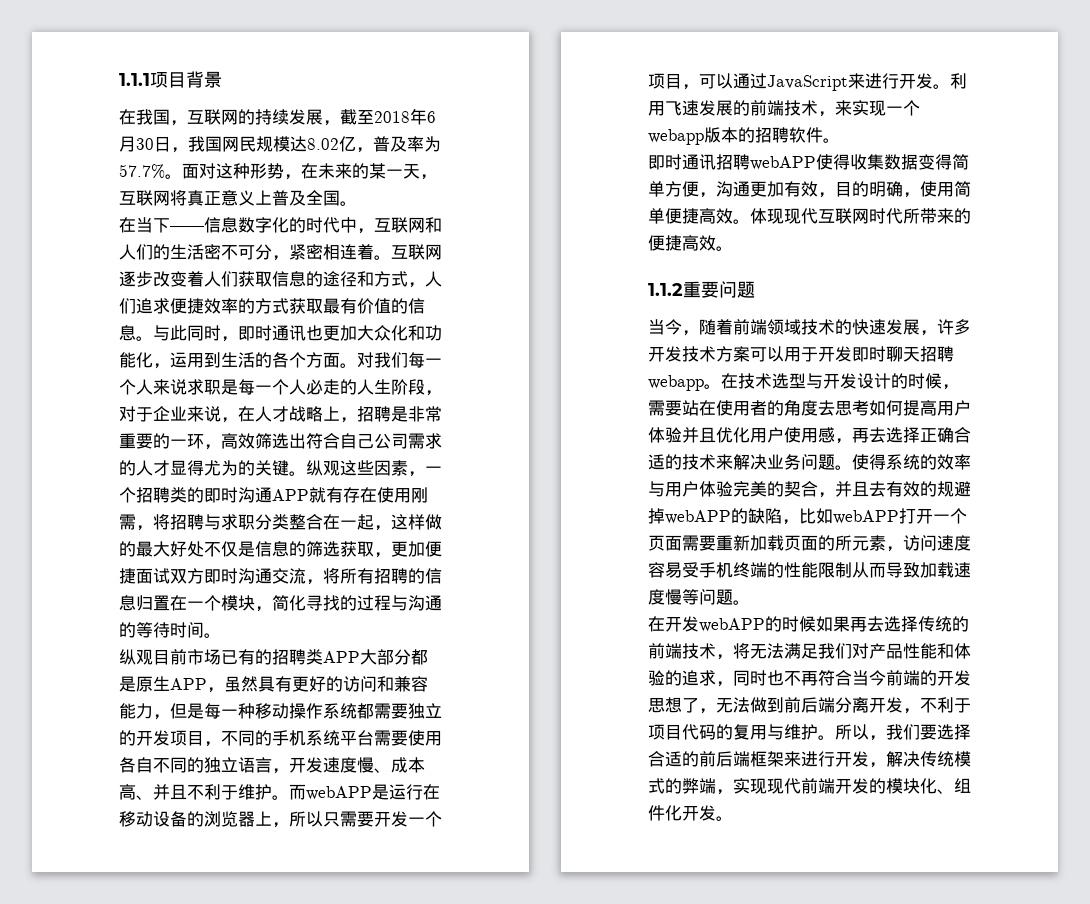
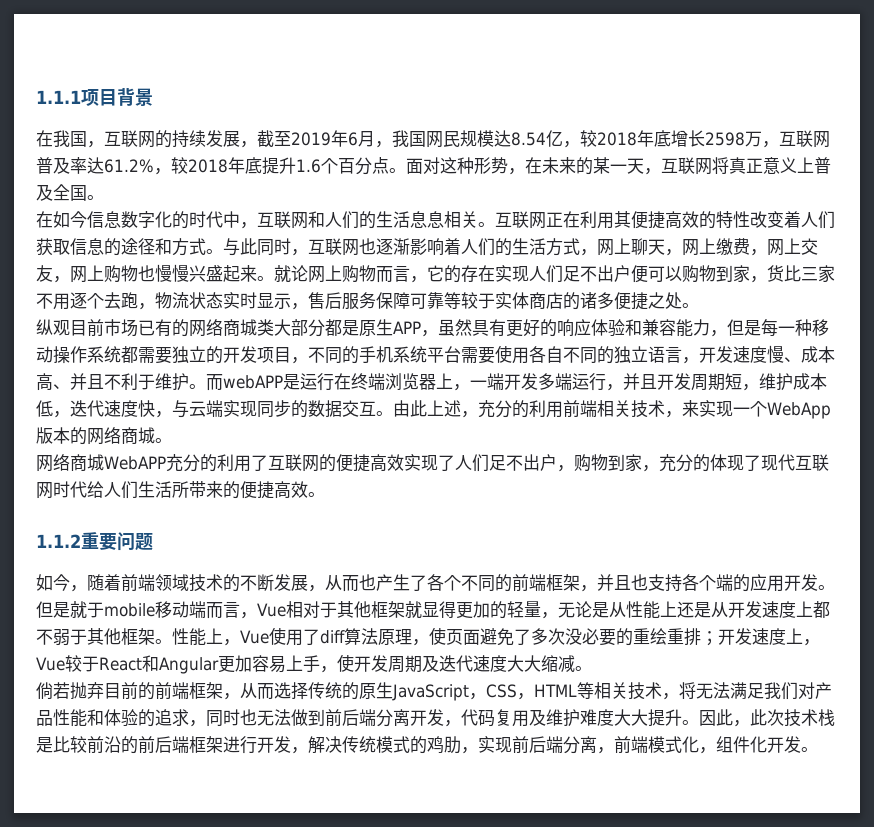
- 在我国，互联网的持续发展，截至2018年6月30日，我国网民规模达8.02亿，普及率为57.7%。
+ 在我国，互联网的持续发展，截至2019年6月，我国网民规模达8.54亿，较2018年底增长2598万，互联网普及率达61.2%，较2018年底提升1.6个百分点。
- 在当下——信息数字化的时代中，互联网和人们的生活密不可分，紧密相连着。互联网逐步改变着人们获取信息的途径和方式，人们追求便捷效率的方式获取最有价值的信息。与此同时，即时通讯也更加大众化和功能化，运用到生活的各个方面。对我们每一个人来说求职是每一个人必走的人生阶段，对于企业来说，在人才战略上，招聘是非常重要的一环，高效筛选出符合自己公司需求的人才显得尤为的关键。纵观这些因素，一个招聘类的即时沟通APP就有存在使用刚需，将招聘与求职分类整合在一起，这样做的最大好处不仅是信息的筛选获取，更加便捷面试双方即时沟通交流，将所有招聘的信息归置在一个模块，简化寻找的过程与沟通的等待时间。
+ 在如今信息数字化的时代中，互联网和人们的生活息息相关。互联网正在利用其便捷高效的特性改变着人们获取信息的途径和方式。与此同时，互联网也逐渐影响着人们的生活方式，网上聊天，网上缴费，网上交友，网上购物也慢慢兴盛起来。就论网上购物而言，它的存在实现人们足不出户便可以购物到家，货比三家不用逐个去跑，物流状态实时显示，售后服务保障可靠等较于实体商店的诸多便捷之处。
- 纵观目前市场已有的招聘类APP大部分都是原生APP，虽然具有更好的访问和兼容能力，但是每一种移动操作系统都需要独立的开发项目，不同的手机系统平台需要使用各自不同的独立语言，开发速度慢、成本高、并且不利于维护。
+ 纵观目前市场已有的网络商城类大部分都是原生APP，虽然具有更好的响应体验和兼容能力，但是每一种移动操作系统都需要独立的开发项目，不同的手机系统平台需要使用各自不同的独立语言，开发速度慢、成本高、并且不利于维护。
- 而webAPP是运行在移动设备的浏览器上，所以只需要开发一个项目，可以通过JavaScript来进行开发。利用飞速发展的前端技术，来实现一个webapp版本的招聘软件。
- 即时通讯招聘webAPP使得收集数据变得简单方便，沟通更加有效，目的明确，使用简单便捷高效。体现现代互联网时代所带来的便捷高效。
+ 而webAPP是运行在终端浏览器上，一端开发多端运行，并且开发周期短，维护成本低，迭代速度快，与云端实现同步的数据交互。由此上述，充分的利用前端相关技术，来实现一个WebApp版本的网络商城。
+ 网络商城WebAPP充分的利用了互联网的便捷高效实现了人们足不出户，购物到家，充分的体现了现代互联网时代给人们生活所带来的便捷高效。
- 当今，随着前端领域技术的快速发展，许多开发技术方案可以用于开发即时聊天招聘webapp。在技术选型与开发设计的时候，需要站在使用者的角度去思考如何提高用户体验并且优化用户使用感，再去选择正确合适的技术来解决业务问题。使得系统的效率与用户体验完美的契合，并且去有效的规避掉webAPP的缺陷，比如webAPP打开一个页面需要重新加载页面的所元素，访问速度容易受手机终端的性能限制从而导致加载速度慢等问题。
- 在开发webAPP的时候如果再去选择传统的前端技术，将无法满足我们对产品性能和体验的追求，同时也不再符合当今前端的开发思想了，无法做到前后端分离开发，不利于项目代码的复用与维护。所以，我们要选择合适的前后端框架来进行开发，解决传统模式的弊端，实现现代前端开发的模块化、组件化开发。
+ 如今，随着前端领域技术的不断发展，从而也产生了各个不同的前端框架，并且也支持各个端的应用开发。但是就于mobile移动端而言，Vue相对于其他框架就显得更加的轻量，无论是从性能上还是从开发速度上都不弱于其他框架。性能上，Vue使用了diff算法原理，使页面避免了多次没必要的重绘重排；开发速度上，Vue较于React和Angular更加容易上手，使开发周期及迭代速度大大缩减。
+ 倘若抛弃目前的前端框架，从而选择传统的原生JavaScript，CSS，HTML等相关技术，将无法满足我们对产品性能和体验的追求，同时也无法做到前后端分离开发，代码复用及维护难度大大提升。因此，此次技术栈是比较前沿的前后端框架进行开发，解决传统模式的鸡肋，实现前后端分离，前端模式化，组件化开发。

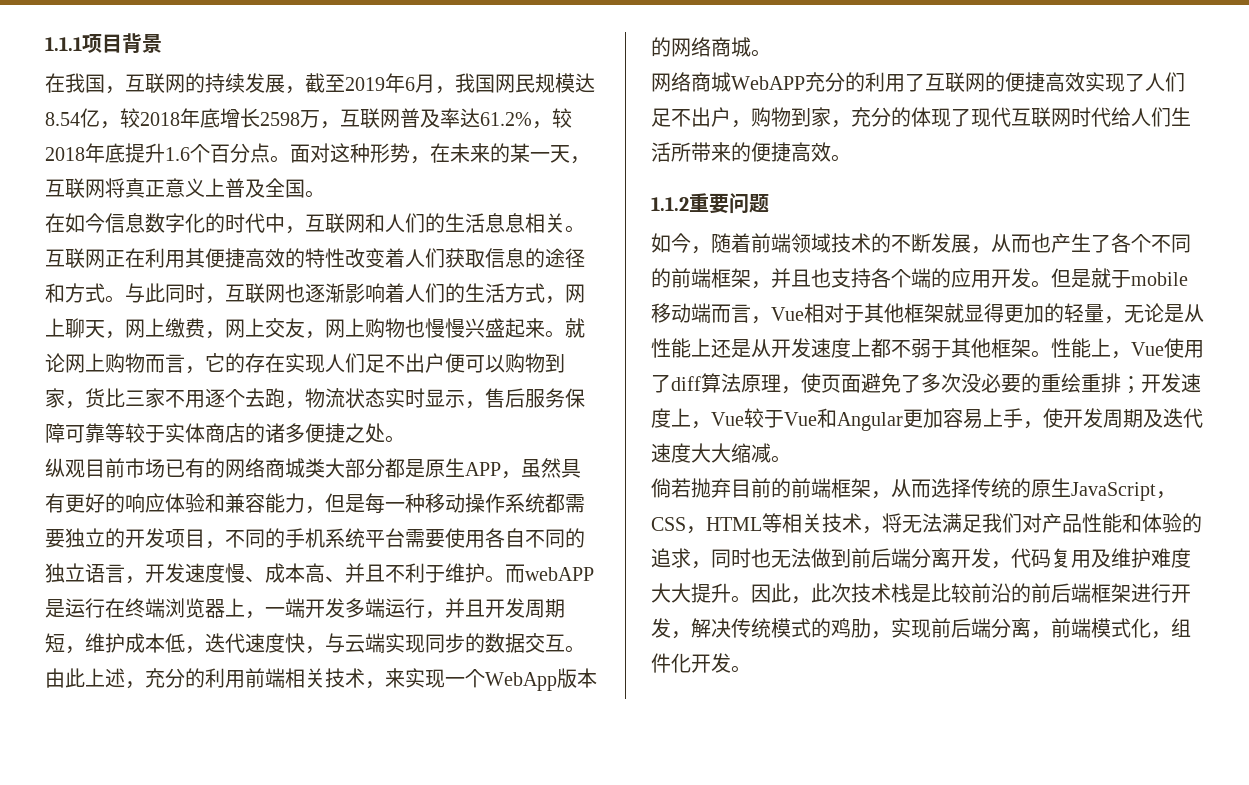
- 性能上，Vue使用了diff算法原理，使页面避免了多次没必要的重绘重排；开发速度上，Vue较于React和Angular更加容易上手，使开发周期及迭代速度大大缩减。
+ 性能上，Vue使用了diff算法原理，使页面避免了多次没必要的重绘重排；开发速度上，Vue较于Vue和Angular更加容易上手，使开发周期及迭代速度大大缩减。

